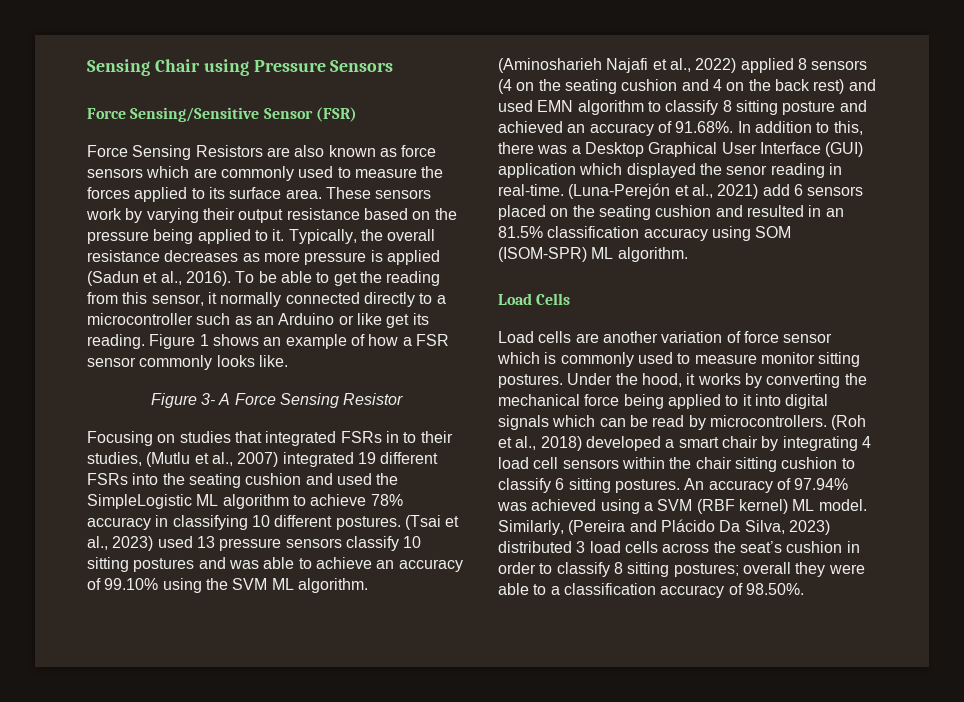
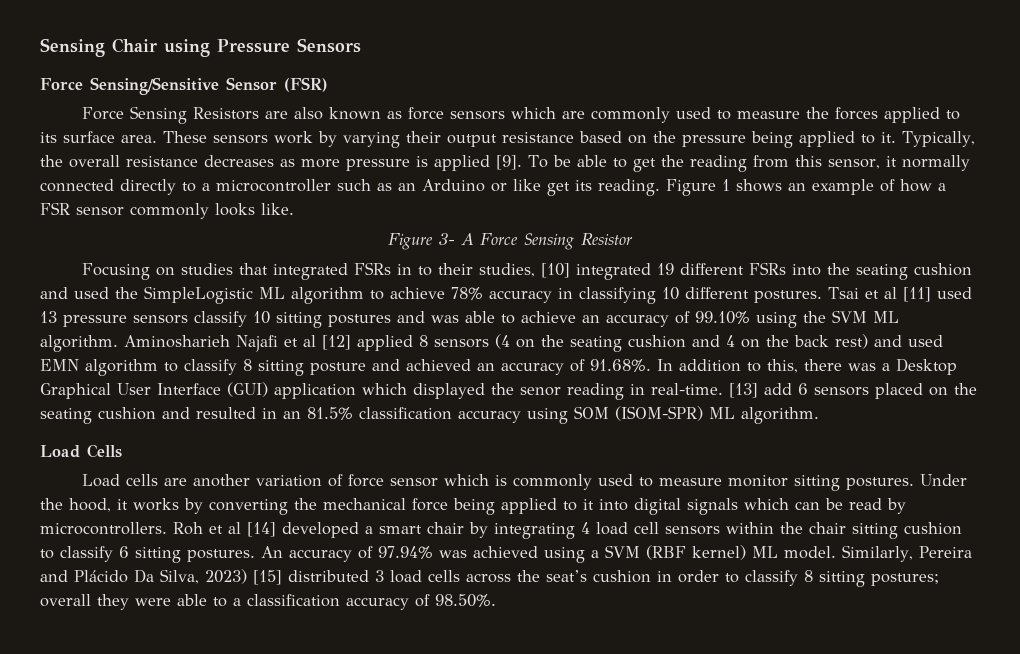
- Typically, the overall resistance decreases as more pressure is applied (Sadun et al., 2016).
+ Typically, the overall resistance decreases as more pressure is applied [9].
- Focusing on studies that integrated FSRs in to their studies, (Mutlu et al., 2007) integrated 19 different FSRs into the seating cushion and used the SimpleLogistic ML algorithm to achieve 78% accuracy in classifying 10 different postures.
+ Focusing on studies that integrated FSRs in to their studies, [10] integrated 19 different FSRs into the seating cushion and used the SimpleLogistic ML algorithm to achieve 78% accuracy in classifying 10 different postures.
- (Tsai et al., 2023) used 13 pressure sensors classify 10 sitting postures and was able to achieve an accuracy of 99.10% using the SVM ML algorithm.
+ Tsai et al [11] used 13 pressure sensors classify 10 sitting postures and was able to achieve an accuracy of 99.10% using the SVM ML algorithm.
- (Aminosharieh Najafi et al., 2022) applied 8 sensors (4 on the seating cushion and 4 on the back rest) and used EMN algorithm to classify 8 sitting posture and achieved an accuracy of 91.68%. In addition to this, there was a Desktop Graphical User Interface (GUI) application which displayed the senor reading in real-time.
+ Aminosharieh Najafi et al [12] applied 8 sensors (4 on the seating cushion and 4 on the back rest) and used EMN algorithm to classify 8 sitting posture and achieved an accuracy of 91.68%. In addition to this, there was a Desktop Graphical User Interface (GUI) application which displayed the senor reading in real-time.
- (Luna-Perejón et al., 2021) add 6 sensors placed on the seating cushion and resulted in an 81.5% classification accuracy using SOM (ISOM-SPR) ML algorithm.
+ [13] add 6 sensors placed on the seating cushion and resulted in an 81.5% classification accuracy using SOM (ISOM-SPR) ML algorithm.
- (Roh et al., 2018) developed a smart chair by integrating 4 load cell sensors within the chair sitting cushion to classify 6 sitting postures.
+ Roh et al [14] developed a smart chair by integrating 4 load cell sensors within the chair sitting cushion to classify 6 sitting postures.
- Similarly, (Pereira and Plácido Da Silva, 2023) distributed 3 load cells across the seat’s cushion in order to classify 8 sitting postures; overall they were able to a classification accuracy of 98.50%.
+ Similarly, Pereira and Plácido Da Silva, 2023) [15] distributed 3 load cells across the seat’s cushion in order to classify 8 sitting postures; overall they were able to a classification accuracy of 98.50%.

